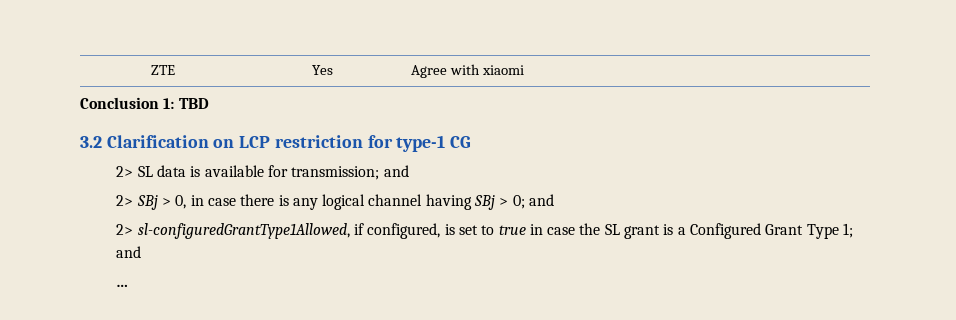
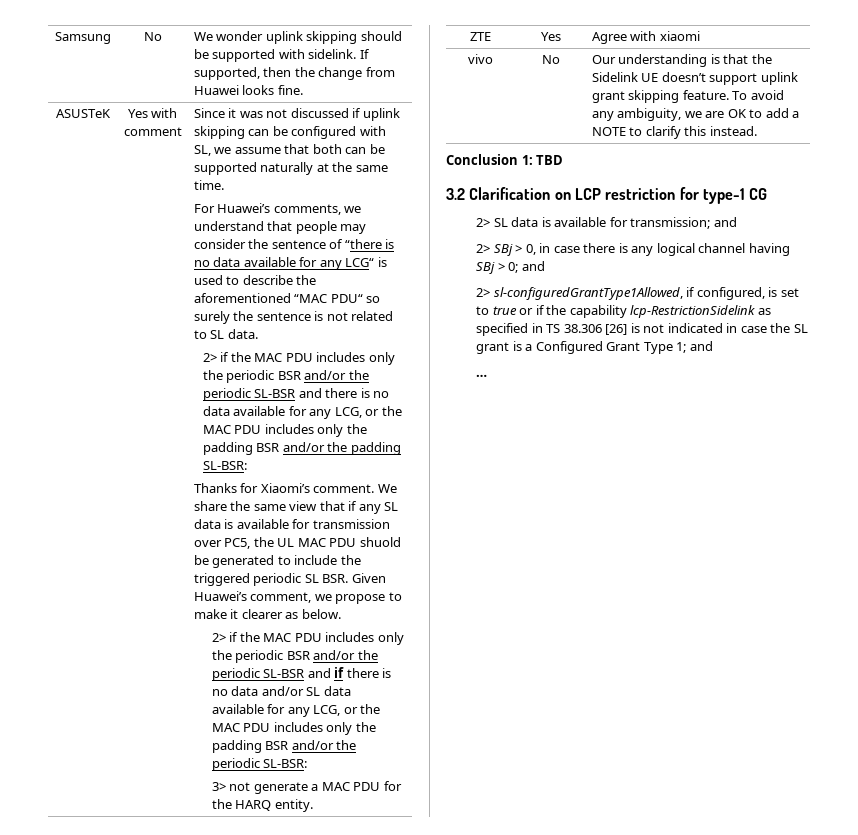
+ Samsung | No | We wonder uplink skipping should be supported with sidelink. If supported, then the change from Huawei looks fine.
+ ASUSTeK | Yes with comment | Since it was not discussed if uplink skipping can be configured with SL, we assume that both can be supported naturally at the same time.
+ For Huawei’s comments, we understand that people may consider the sentence of “there is no data available for any LCG“ is used to describe the aforementioned “MAC PDU“ so surely the sentence is not related to SL data.
+ 2> if the MAC PDU includes only the periodic BSR and/or the periodic SL-BSR and there is no data available for any LCG, or the MAC PDU includes only the padding BSR and/or the padding SL-BSR:
+ Thanks for Xiaomi’s comment. We share the same view that if any SL data is available for transmission over PC5, the UL MAC PDU shuold be generated to include the triggered periodic SL BSR. Given Huawei’s comment, we propose to make it clearer as below.
+ 2> if the MAC PDU includes only the periodic BSR and/or the periodic SL-BSR and if there is no data and/or SL data available for any LCG, or the MAC PDU includes only the padding BSR and/or the periodic SL-BSR:
+ 3> not generate a MAC PDU for the HARQ entity.
+ vivo | No | Our understanding is that the Sidelink UE doesn’t support uplink grant skipping feature. To avoid any ambiguity, we are OK to add a NOTE to clarify this instead.
- 2> sl-configuredGrantType1Allowed, if configured, is set to true in case the SL grant is a Configured Grant Type 1; and
+ 2> sl-configuredGrantType1Allowed, if configured, is set to true or if the capability lcp-RestrictionSidelink as specified in TS 38.306 [26] is not indicated in case the SL grant is a Configured Grant Type 1; and

